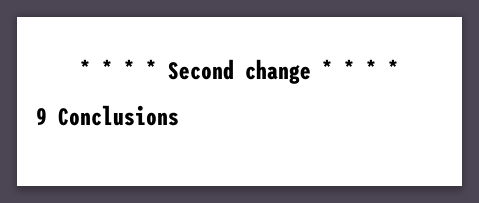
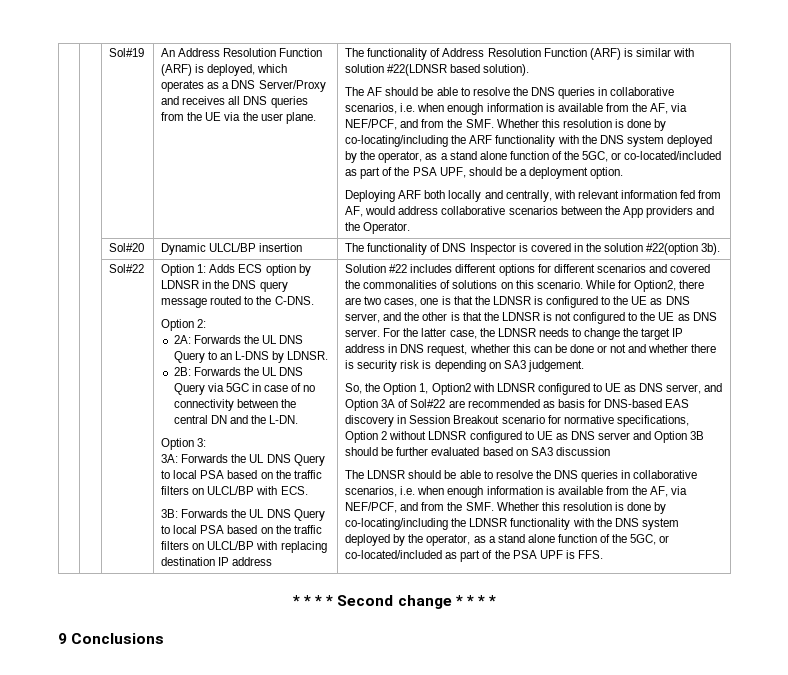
+ Sol#19 | An Address Resolution Function (ARF) is deployed, which operates as a DNS Server/Proxy and receives all DNS queries from the UE via the user plane. | The functionality of Address Resolution Function (ARF) is similar with solution #22(LDNSR based solution).
+ The AF should be able to resolve the DNS queries in collaborative scenarios, i.e. when enough information is available from the AF, via NEF/PCF, and from the SMF. Whether this resolution is done by co-locating/including the ARF functionality with the DNS system deployed by the operator, as a stand alone function of the 5GC, or co-located/included as part of the PSA UPF, should be a deployment option.
+ Deploying ARF both locally and centrally, with relevant information fed from AF, would address collaborative scenarios between the App providers and the Operator.
+ | | Sol#20 | Dynamic ULCL/BP insertion | The functionality of DNS Inspector is covered in the solution #22(option 3b).
+ | | Sol#22 | Option 1: Adds ECS option by LDNSR in the DNS query message routed to the C-DNS.
+ Option 2:
+ 2A: Forwards the UL DNS Query to an L-DNS by LDNSR.
+ 2B: Forwards the UL DNS Query via 5GC in case of no connectivity between the central DN and the L-DN.
+ Option 3:
+ 3A: Forwards the UL DNS Query to local PSA based on the traffic filters on ULCL/BP with ECS.
+ 3B: Forwards the UL DNS Query to local PSA based on the traffic filters on ULCL/BP with replacing destination IP address | Solution #22 includes different options for different scenarios and covered the commonalities of solutions on this scenario. While for Option2, there are two cases, one is that the LDNSR is configured to the UE as DNS server, and the other is that the LDNSR is not configured to the UE as DNS server. For the latter case, the LDNSR needs to change the target IP address in DNS request, whether this can be done or not and whether there is security risk is depending on SA3 judgement.
+ So, the Option 1, Option2 with LDNSR configured to UE as DNS server, and Option 3A of Sol#22 are recommended as basis for DNS-based EAS discovery in Session Breakout scenario for normative specifications, Option 2 without LDNSR configured to UE as DNS server and Option 3B should be further evaluated based on SA3 discussion
+ The LDNSR should be able to resolve the DNS queries in collaborative scenarios, i.e. when enough information is available from the AF, via NEF/PCF, and from the SMF. Whether this resolution is done by co-locating/including the LDNSR functionality with the DNS system deployed by the operator, as a stand alone function of the 5GC, or co-located/included as part of the PSA UPF is FFS.

